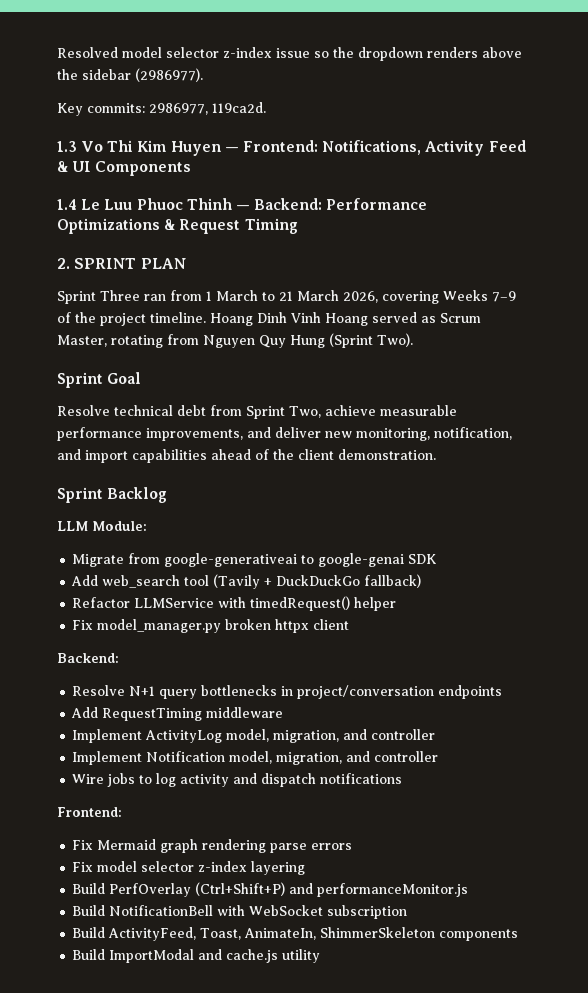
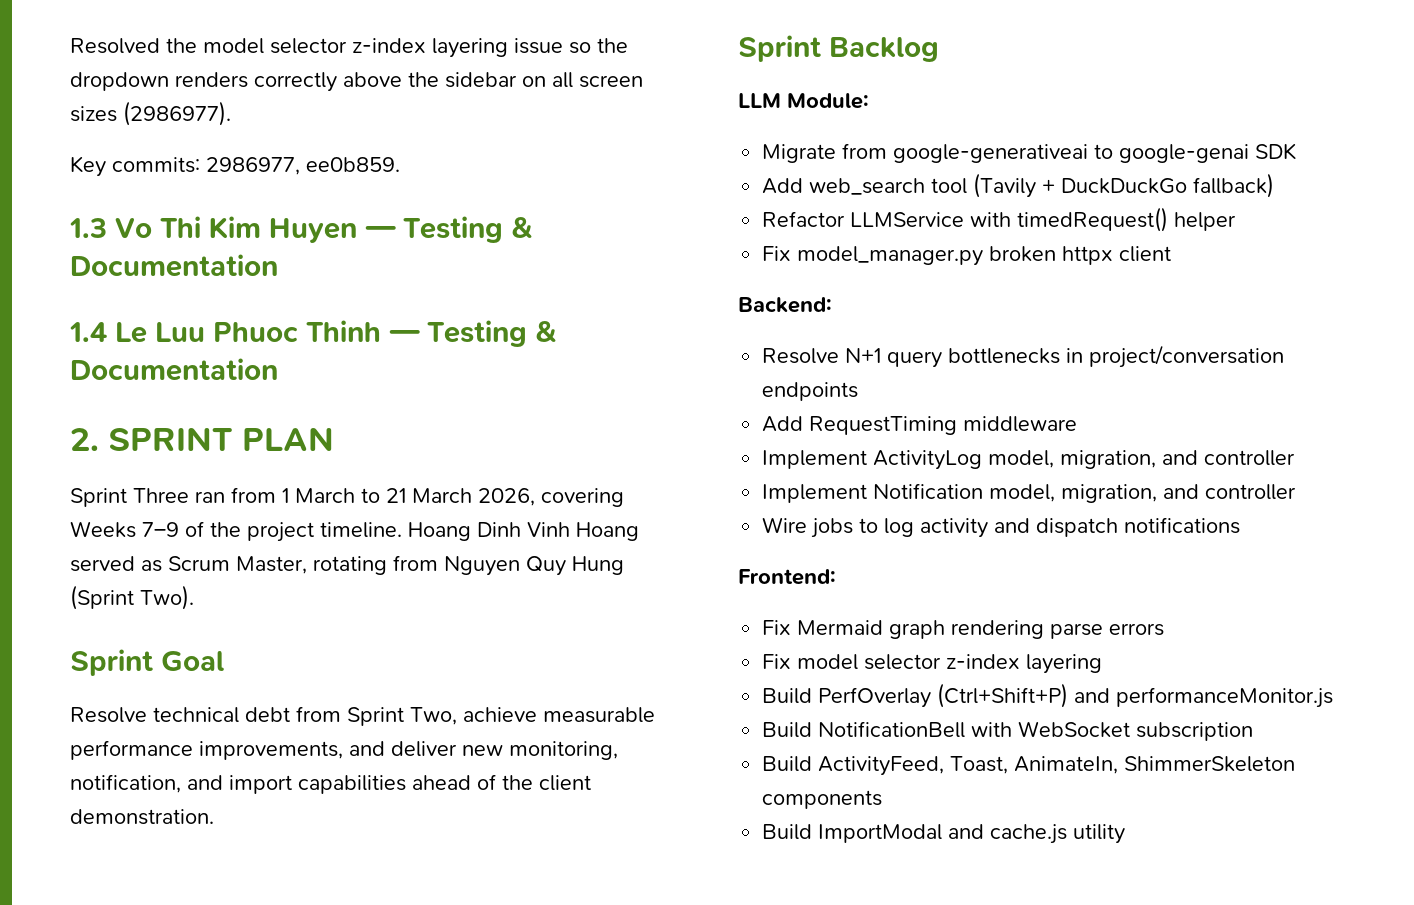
- Resolved model selector z-index issue so the dropdown renders above the sidebar (2986977).
+ Resolved the model selector z-index layering issue so the dropdown renders correctly above the sidebar on all screen sizes (2986977).
- Key commits: 2986977, 119ca2d.
+ Key commits: 2986977, ee0b859.
- 1.3 Vo Thi Kim Huyen — Frontend: Notifications, Activity Feed & UI Components
+ 1.3 Vo Thi Kim Huyen — Testing & Documentation
- 1.4 Le Luu Phuoc Thinh — Backend: Performance Optimizations & Request Timing
+ 1.4 Le Luu Phuoc Thinh — Testing & Documentation

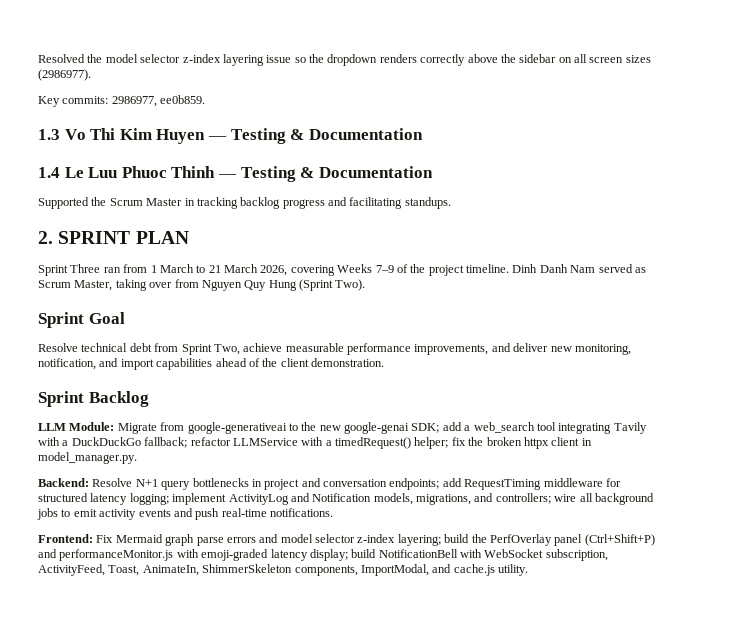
+ Supported the Scrum Master in tracking backlog progress and facilitating standups.
- Hoang Dinh Vinh Hoang served as Scrum Master, rotating from Nguyen Quy Hung (Sprint Two).
+ Dinh Danh Nam served as Scrum Master, taking over from Nguyen Quy Hung (Sprint Two).
- LLM Module:
- Migrate from google-generativeai to google-genai SDK
- Add web_search tool (Tavily + DuckDuckGo fallback)
- Refactor LLMService with timedRequest() helper
- Fix model_manager.py broken httpx client
+ LLM Module: Migrate from google-generativeai to the new google-genai SDK; add a web_search tool integrating Tavily with a DuckDuckGo fallback; refactor LLMService with a timedRequest() helper; fix the broken httpx client in model_manager.py.
- Backend:
- Resolve N+1 query bottlenecks in project/conversation endpoints
- Add RequestTiming middleware
- Implement ActivityLog model, migration, and controller
- Implement Notification model, migration, and controller
- Wire jobs to log activity and dispatch notifications
+ Backend: Resolve N+1 query bottlenecks in project and conversation endpoints; add RequestTiming middleware for structured latency logging; implement ActivityLog and Notification models, migrations, and controllers; wire all background jobs to emit activity events and push real-time notifications.
- Frontend:
- Fix Mermaid graph rendering parse errors
- Fix model selector z-index layering
- Build PerfOverlay (Ctrl+Shift+P) and performanceMonitor.js
- Build NotificationBell with WebSocket subscription
- Build ActivityFeed, Toast, AnimateIn, ShimmerSkeleton components
- Build ImportModal and cache.js utility
+ Frontend: Fix Mermaid graph parse errors and model selector z-index layering; build the PerfOverlay panel (Ctrl+Shift+P) and performanceMonitor.js with emoji-graded latency display; build NotificationBell with WebSocket subscription, ActivityFeed, Toast, AnimateIn, ShimmerSkeleton components, ImportModal, and cache.js utility.

